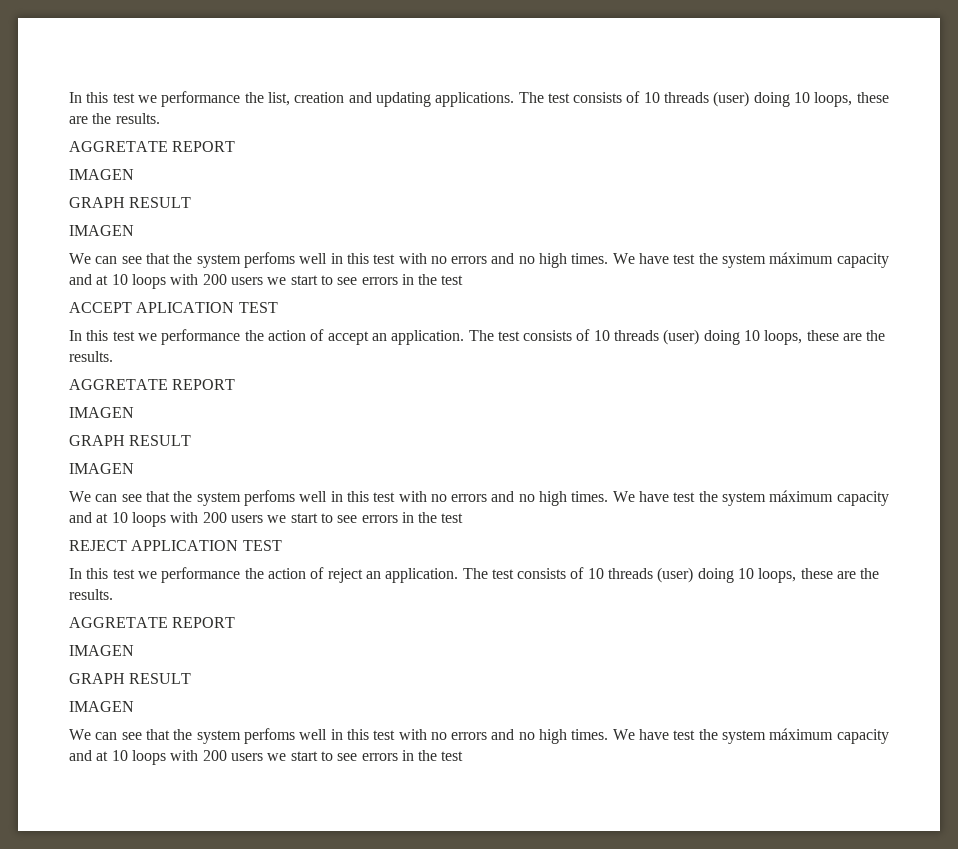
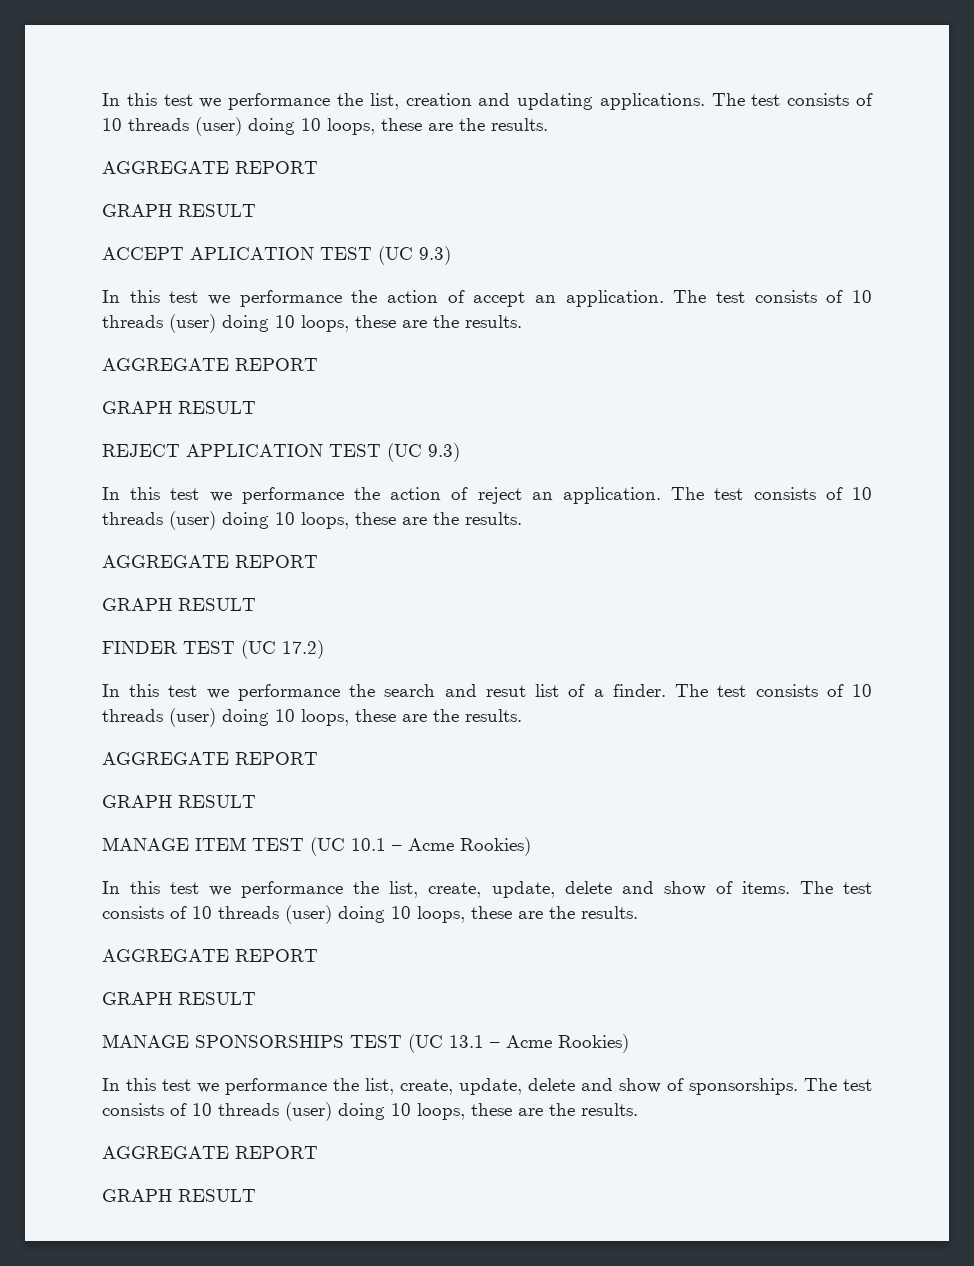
  In this test we performance the list, creation and updating applications. The test consists of 10 threads (user) doing 10 loops, these are the results.
- AGGRETATE REPORT
- IMAGEN
+ AGGREGATE REPORT
  GRAPH RESULT
- IMAGEN
- We can see that the system perfoms well in this test with no errors and no high times. We have test the system máximum capacity and at 10 loops with 200 users we start to see errors in the test
- ACCEPT APLICATION TEST
+ ACCEPT APLICATION TEST (UC 9.3)
  In this test we performance the action of accept an application. The test consists of 10 threads (user) doing 10 loops, these are the results.
- AGGRETATE REPORT
- IMAGEN
+ AGGREGATE REPORT
  GRAPH RESULT
- IMAGEN
- We can see that the system perfoms well in this test with no errors and no high times. We have test the system máximum capacity and at 10 loops with 200 users we start to see errors in the test
- REJECT APPLICATION TEST
+ REJECT APPLICATION TEST (UC 9.3)
  In this test we performance the action of reject an application. The test consists of 10 threads (user) doing 10 loops, these are the results.
- AGGRETATE REPORT
- IMAGEN
+ AGGREGATE REPORT
  GRAPH RESULT
- IMAGEN
- We can see that the system perfoms well in this test with no errors and no high times. We have test the system máximum capacity and at 10 loops with 200 users we start to see errors in the test
+ FINDER TEST (UC 17.2)
+ In this test we performance the search and resut list of a finder. The test consists of 10 threads (user) doing 10 loops, these are the results.
+ AGGREGATE REPORT
+ GRAPH RESULT
+ MANAGE ITEM TEST (UC 10.1 – Acme Rookies)
+ In this test we performance the list, create, update, delete and show of items. The test consists of 10 threads (user) doing 10 loops, these are the results.
+ AGGREGATE REPORT
+ GRAPH RESULT
+ MANAGE SPONSORSHIPS TEST (UC 13.1 – Acme Rookies)
+ In this test we performance the list, create, update, delete and show of sponsorships. The test consists of 10 threads (user) doing 10 loops, these are the results.
+ AGGREGATE REPORT
+ GRAPH RESULT

